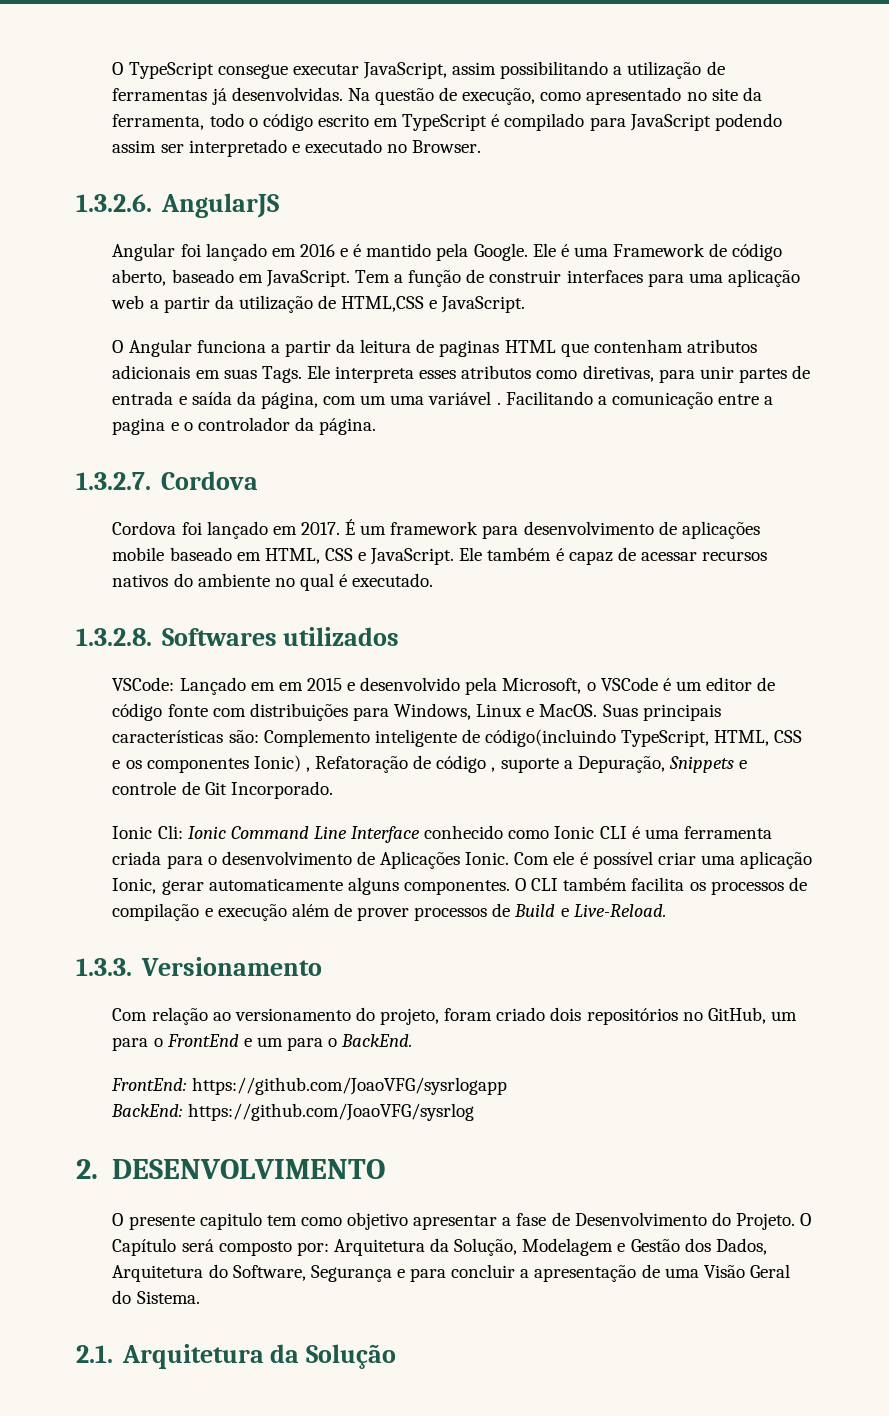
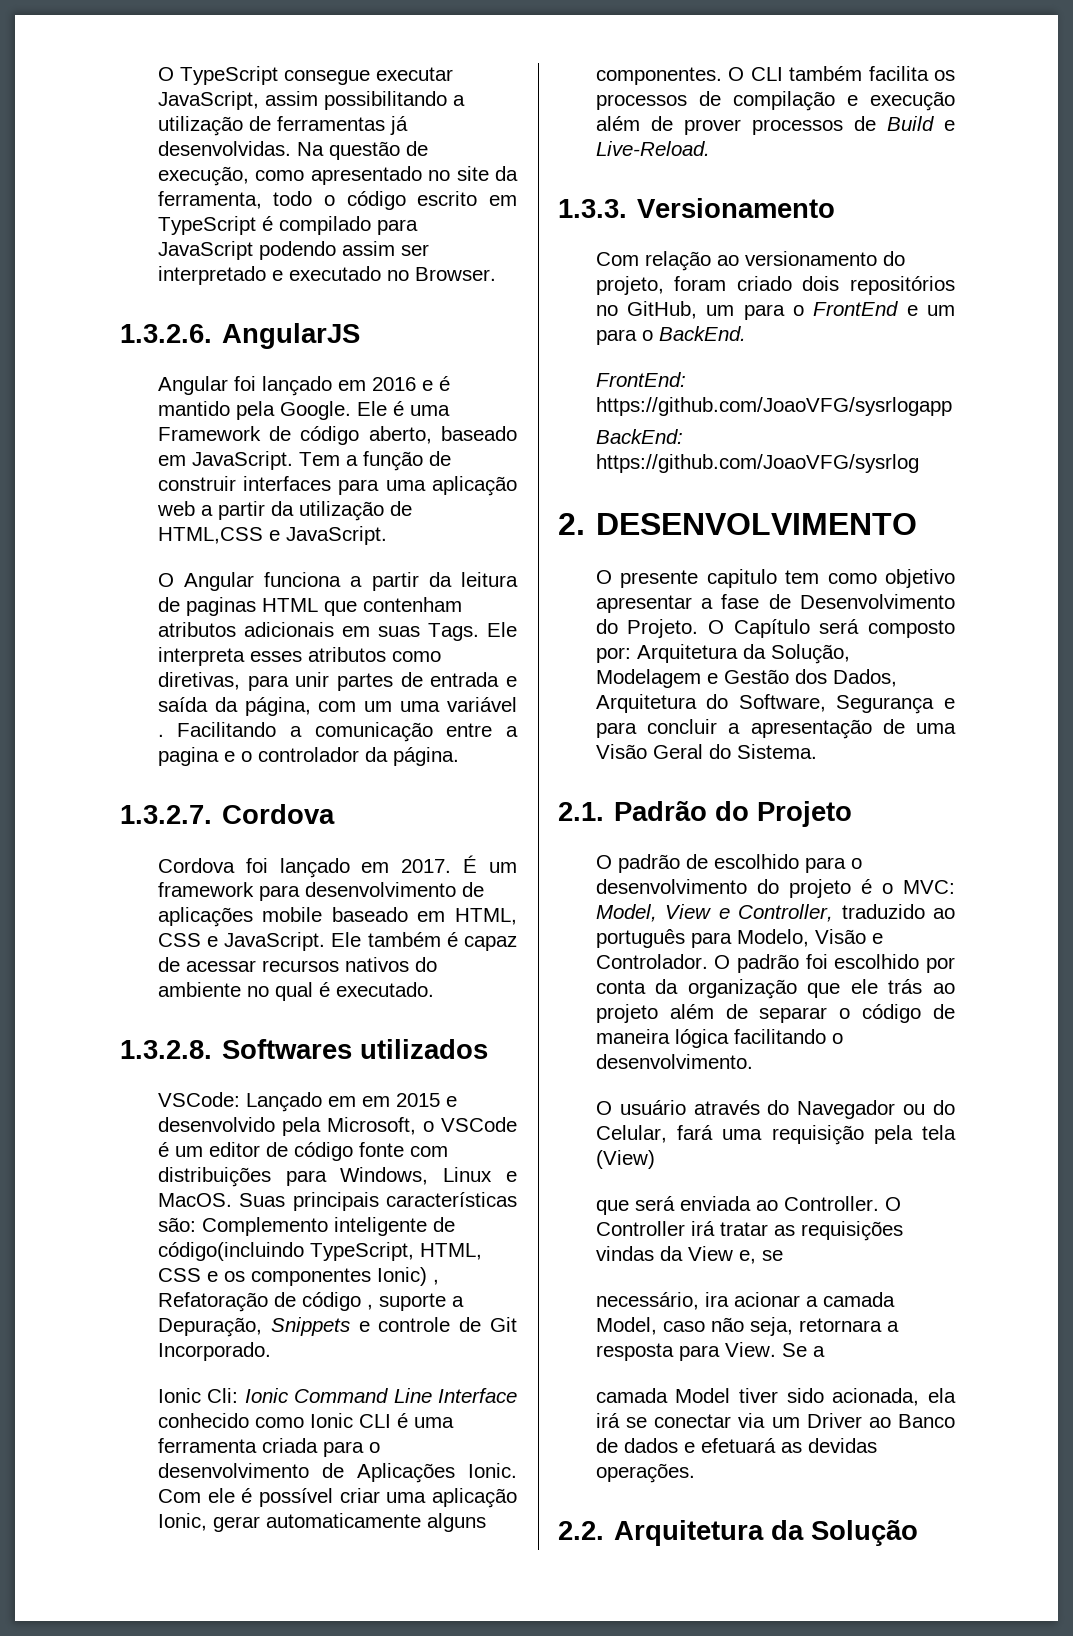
- 2.1. Arquitetura da Solução
+ 2.1. Padrão do Projeto
+ O padrão de escolhido para o desenvolvimento do projeto é o MVC: Model, View e Controller, traduzido ao português para Modelo, Visão e Controlador. O padrão foi escolhido por conta da organização que ele trás ao projeto além de separar o código de maneira lógica facilitando o desenvolvimento.
+ O usuário através do Navegador ou do Celular, fará uma requisição pela tela (View)
+ que será enviada ao Controller. O Controller irá tratar as requisições vindas da View e, se
+ necessário, ira acionar a camada Model, caso não seja, retornara a resposta para View. Se a
+ camada Model tiver sido acionada, ela irá se conectar via um Driver ao Banco de dados e efetuará as devidas operações.
+ 2.2. Arquitetura da Solução

